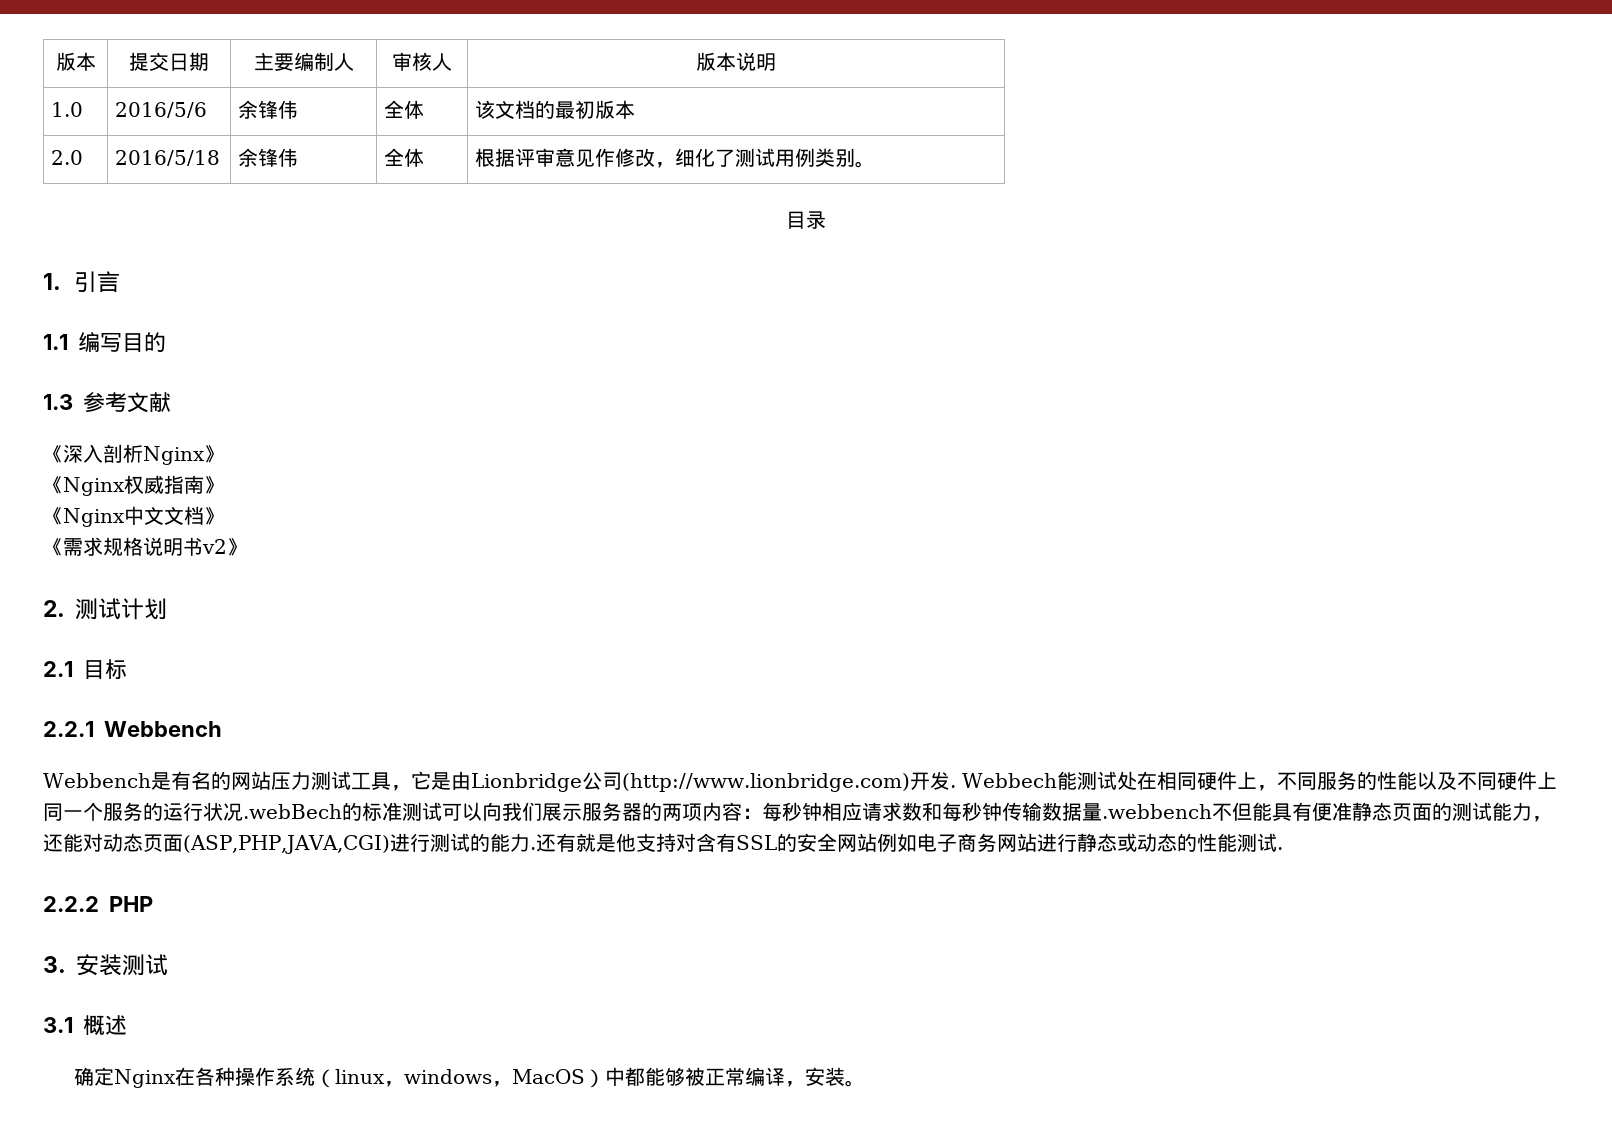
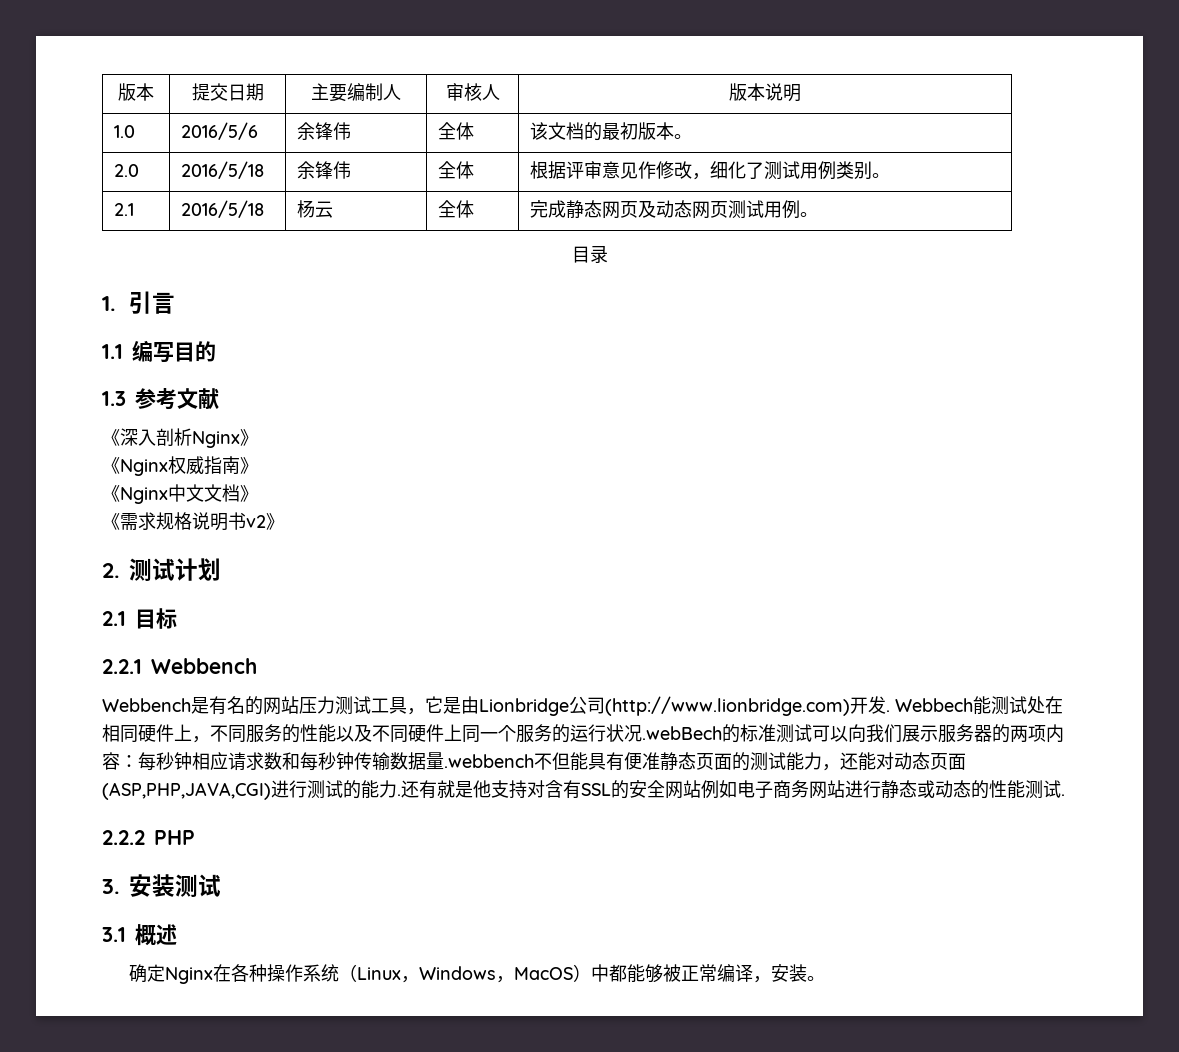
- 1.0 | 2016/5/6 | 余锋伟 | 全体 | 该文档的最初版本
+ 1.0 | 2016/5/6 | 余锋伟 | 全体 | 该文档的最初版本。
+ 2.1 | 2016/5/18 | 杨云 | 全体 | 完成静态网页及动态网页测试用例。
- 确定Nginx在各种操作系统（linux，windows，MacOS）中都能够被正常编译，安装。
+ 确定Nginx在各种操作系统（Linux，Windows，MacOS）中都能够被正常编译，安装。

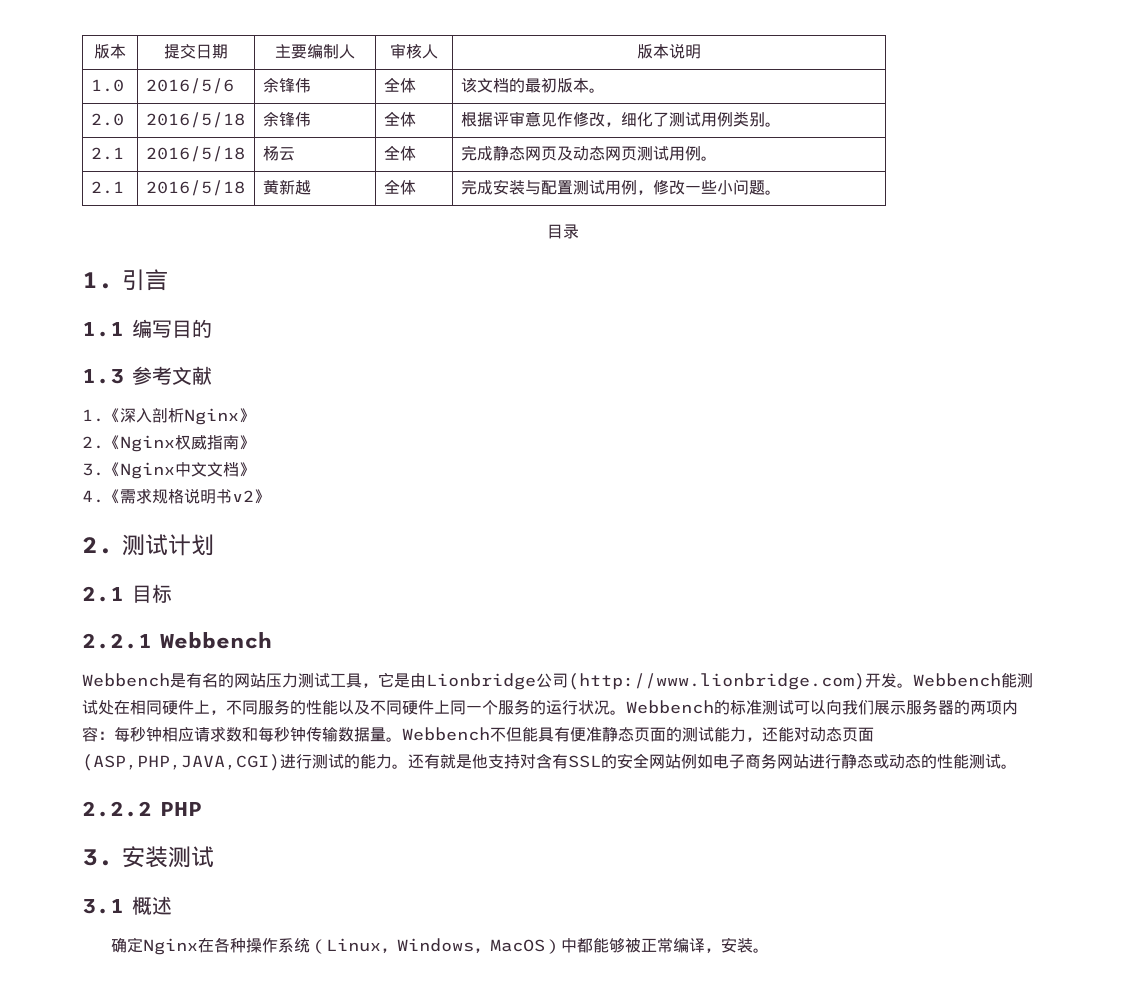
+ 2.1 | 2016/5/18 | 黄新越 | 全体 | 完成安装与配置测试用例，修改一些小问题。
- 《深入剖析Nginx》
+ 1.《深入剖析Nginx》
- 《Nginx权威指南》
+ 2.《Nginx权威指南》
- 《Nginx中文文档》
+ 3.《Nginx中文文档》
- 《需求规格说明书v2》
+ 4.《需求规格说明书v2》
- Webbench是有名的网站压力测试工具，它是由Lionbridge公司(http://www.lionbridge.com)开发. Webbech能测试处在相同硬件上，不同服务的性能以及不同硬件上同一个服务的运行状况.webBech的标准测试可以向我们展示服务器的两项内容：
+ Webbench是有名的网站压力测试工具，它是由Lionbridge公司(http://www.lionbridge.com)开发。Webbench能测试处在相同硬件上，不同服务的性能以及不同硬件上同一个服务的运行状况。Webbench的标准测试可以向我们展示服务器的两项内容：
- 每秒钟相应请求数和每秒钟传输数据量.webbench不但能具有便准静态页面的测试能力，还能对动态页面(ASP,PHP,JAVA,CGI)进行测试的能力.
+ 每秒钟相应请求数和每秒钟传输数据量。Webbench不但能具有便准静态页面的测试能力，还能对动态页面(ASP,PHP,JAVA,CGI)进行测试的能力。
- 还有就是他支持对含有SSL的安全网站例如电子商务网站进行静态或动态的性能测试.
+ 还有就是他支持对含有SSL的安全网站例如电子商务网站进行静态或动态的性能测试。

